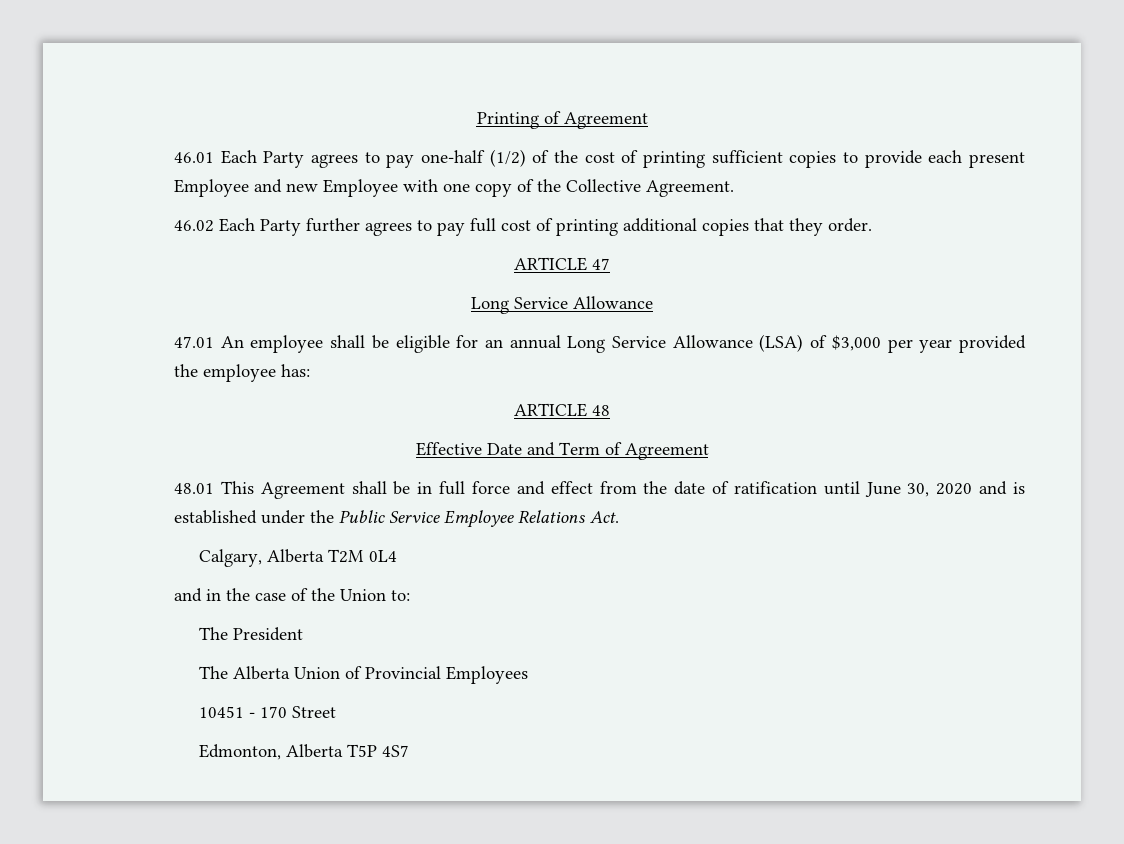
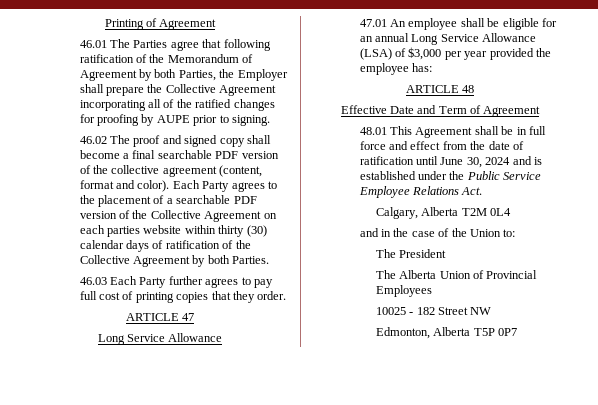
- 46.01 Each Party agrees to pay one-half (1/2) of the cost of printing sufficient copies to provide each present Employee and new Employee with one copy of the Collective Agreement.
- 46.02 Each Party further agrees to pay full cost of printing additional copies that they order.
+ 46.01 The Parties agree that following ratification of the Memorandum of Agreement by both Parties, the Employer shall prepare the Collective Agreement incorporating all of the ratified changes for proofing by AUPE prior to signing.
+ 46.02 The proof and signed copy shall become a final searchable PDF version of the collective agreement (content, format and color). Each Party agrees to the placement of a searchable PDF version of the Collective Agreement on each parties website within thirty (30) calendar days of ratification of the Collective Agreement by both Parties.
+ 46.03 Each Party further agrees to pay full cost of printing copies that they order.
- 48.01 This Agreement shall be in full force and effect from the date of ratification until June 30, 2020 and is established under the Public Service Employee Relations Act.
+ 48.01 This Agreement shall be in full force and effect from the date of ratification until June 30, 2024 and is established under the Public Service Employee Relations Act.
- 10451 - 170 Street
+ 10025 - 182 Street NW
- Edmonton, Alberta T5P 4S7
+ Edmonton, Alberta T5P 0P7

